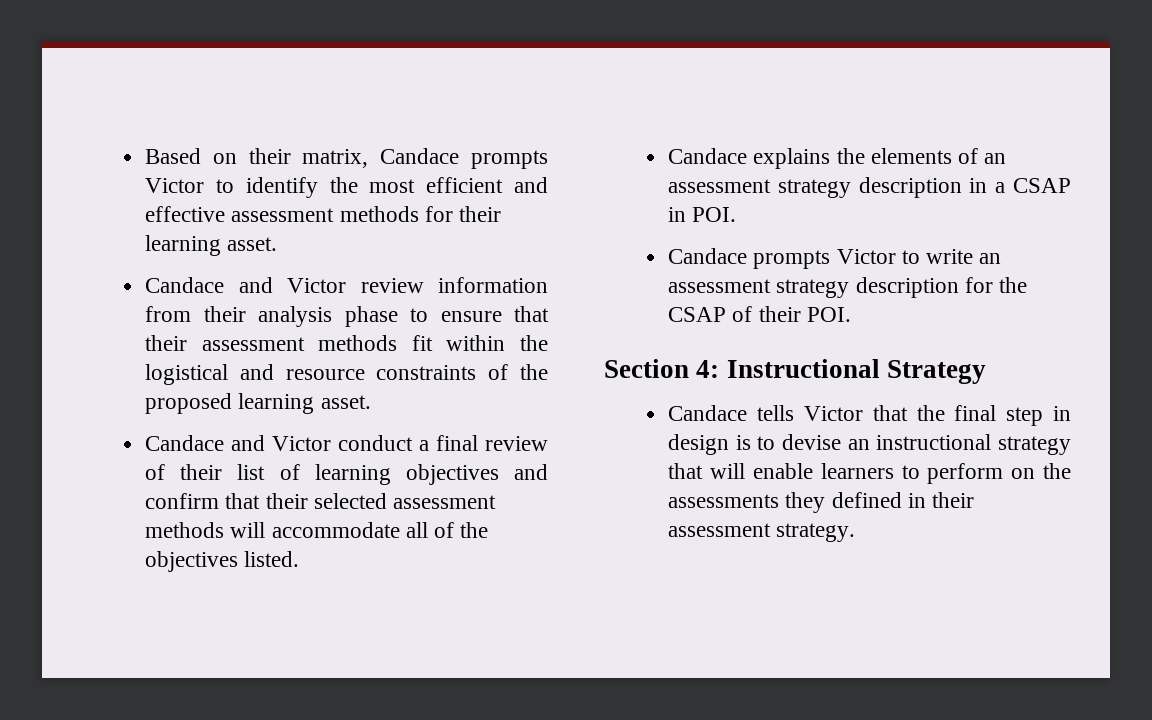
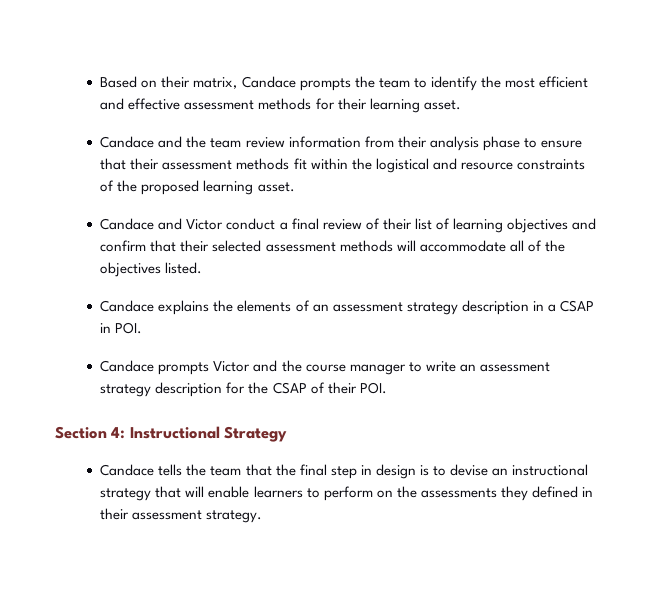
- Based on their matrix, Candace prompts Victor to identify the most efficient and effective assessment methods for their learning asset.
+ Based on their matrix, Candace prompts the team to identify the most efficient and effective assessment methods for their learning asset.
- Candace and Victor review information from their analysis phase to ensure that their assessment methods fit within the logistical and resource constraints of the proposed learning asset.
+ Candace and the team review information from their analysis phase to ensure that their assessment methods fit within the logistical and resource constraints of the proposed learning asset.
- Candace prompts Victor to write an assessment strategy description for the CSAP of their POI.
+ Candace prompts Victor and the course manager to write an assessment strategy description for the CSAP of their POI.
- Candace tells Victor that the final step in design is to devise an instructional strategy that will enable learners to perform on the assessments they defined in their assessment strategy.
+ Candace tells the team that the final step in design is to devise an instructional strategy that will enable learners to perform on the assessments they defined in their assessment strategy.

